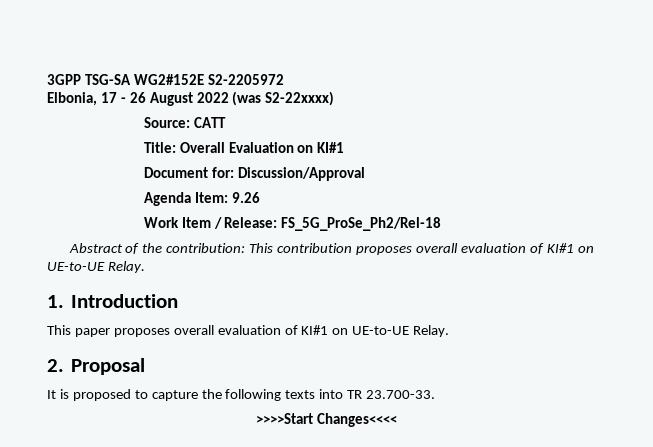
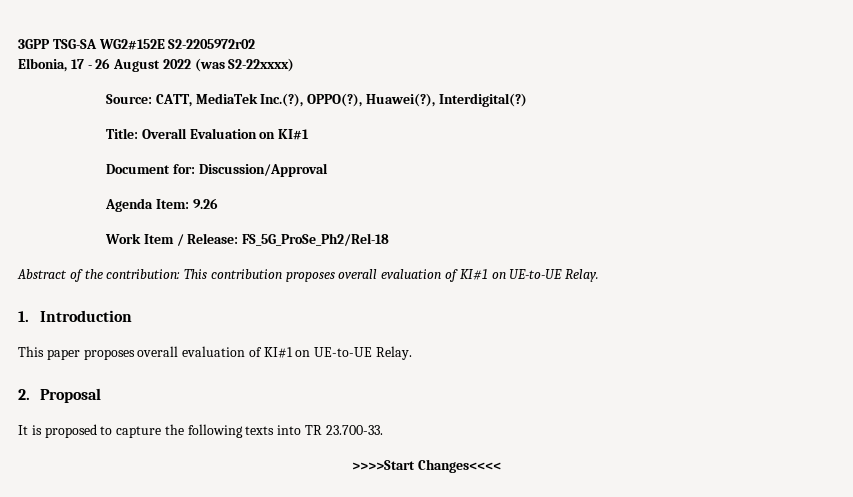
- 3GPP TSG-SA WG2#152E S2-2205972
+ 3GPP TSG-SA WG2#152E S2-2205972r02
- Source: CATT
+ Source: CATT, MediaTek Inc.(?), OPPO(?), Huawei(?), Interdigital(?)

